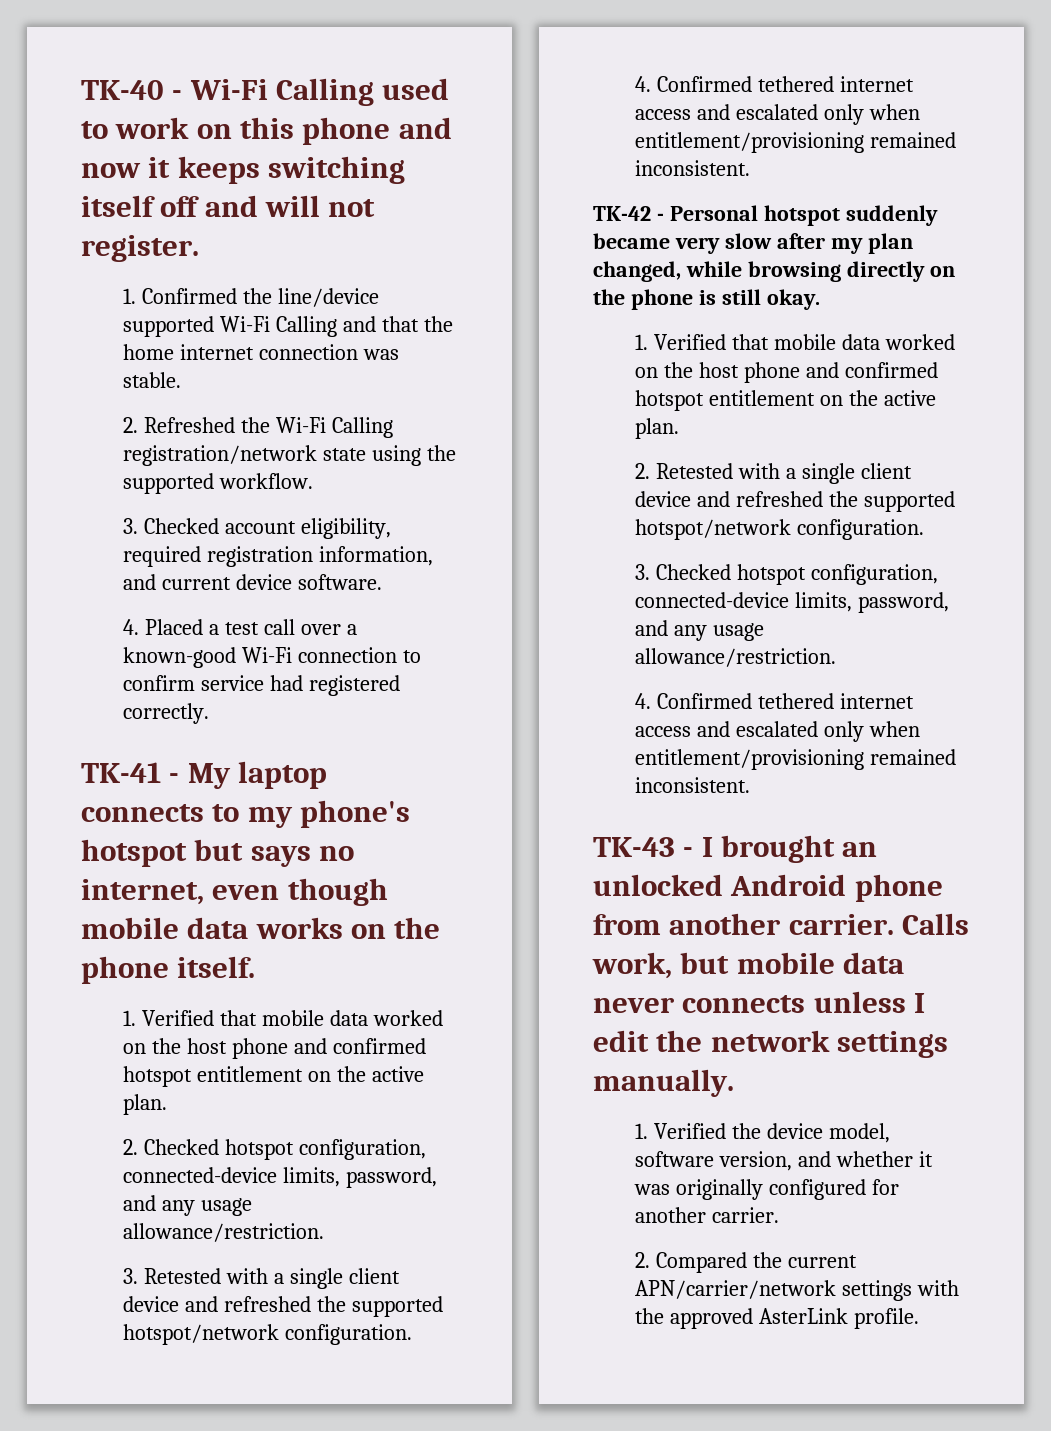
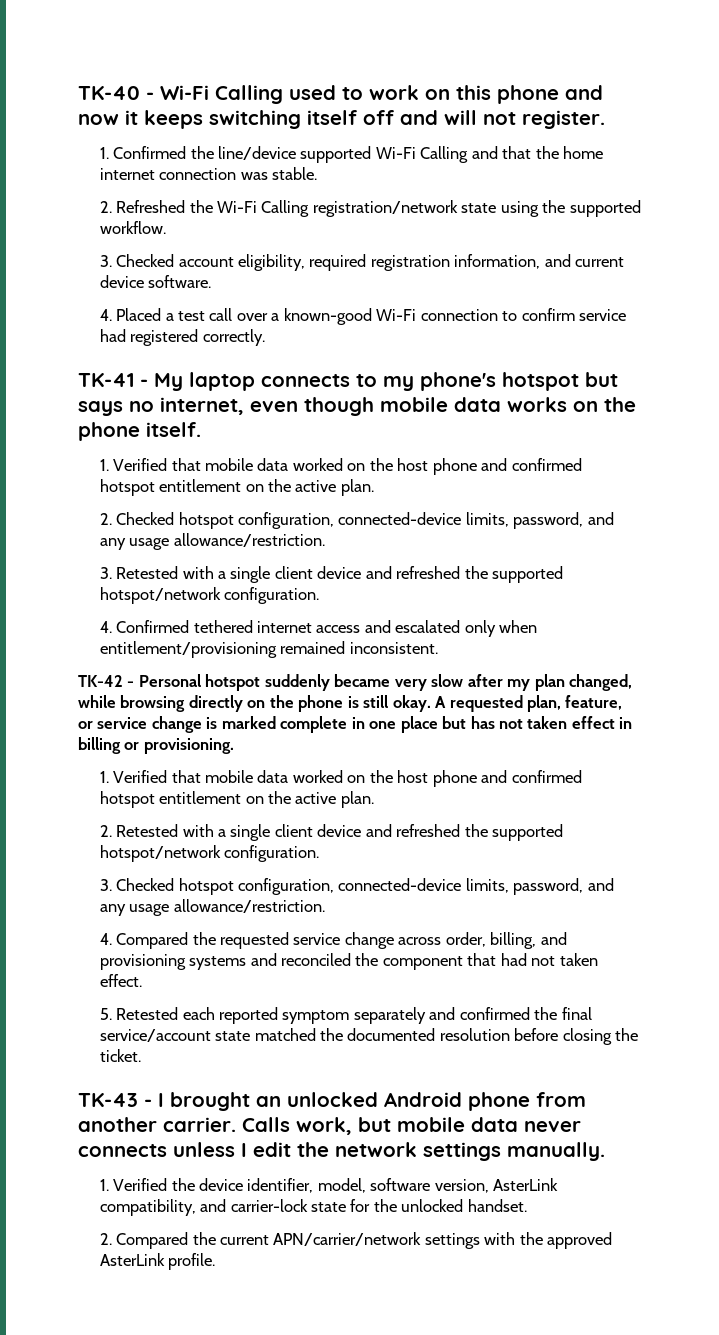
+ A requested plan, feature, or service change is marked complete in one place but has not taken effect in billing or provisioning.
  3. Checked hotspot configuration, connected-device limits, password, and any usage allowance/restriction.
- 4. Confirmed tethered internet access and escalated only when entitlement/provisioning remained inconsistent.
+ 4. Compared the requested service change across order, billing, and provisioning systems and reconciled the component that had not taken effect.
+ 5. Retested each reported symptom separately and confirmed the final service/account state matched the documented resolution before closing the ticket.
- 1. Verified the device model, software version, and whether it was originally configured for another carrier.
+ 1. Verified the device identifier, model, software version, AsterLink compatibility, and carrier-lock state for the unlocked handset.

